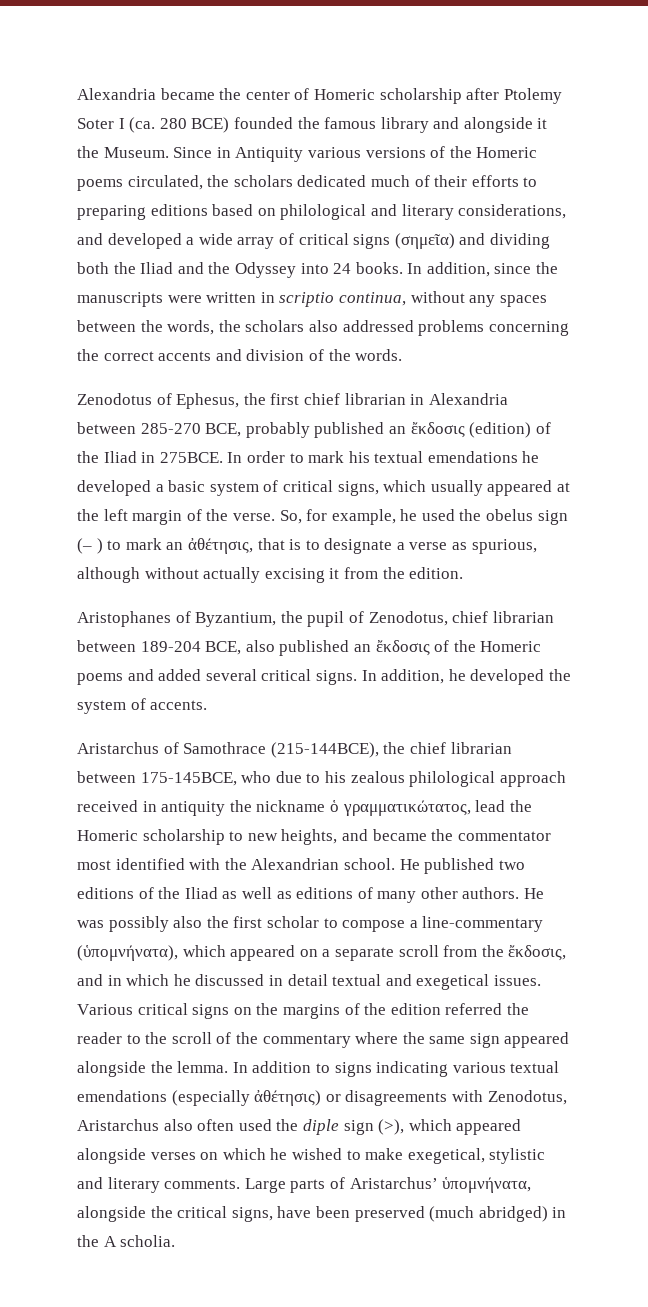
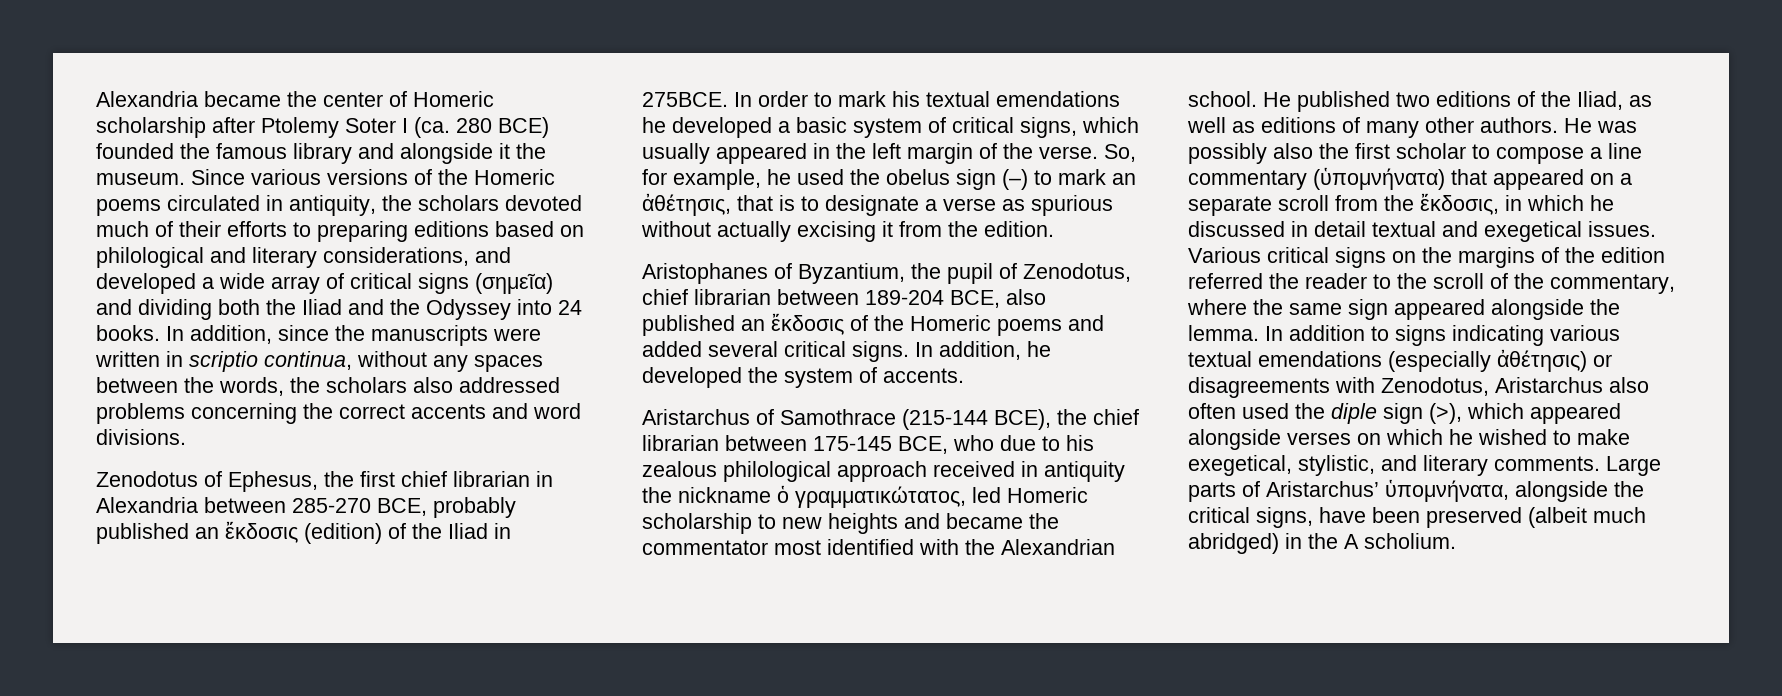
- Alexandria became the center of Homeric scholarship after Ptolemy Soter I (ca. 280 BCE) founded the famous library and alongside it the Museum. Since in Antiquity various versions of the Homeric poems circulated, the scholars dedicated much of their efforts to preparing editions based on philological and literary considerations, and developed a wide array of critical signs (σημεῖα) and dividing both the Iliad and the Odyssey into 24 books.
+ Alexandria became the center of Homeric scholarship after Ptolemy Soter I (ca. 280 BCE) founded the famous library and alongside it the museum. Since various versions of the Homeric poems circulated in antiquity, the scholars devoted much of their efforts to preparing editions based on philological and literary considerations, and developed a wide array of critical signs (σημεῖα) and dividing both the Iliad and the Odyssey into 24 books.
- In addition, since the manuscripts were written in scriptio continua, without any spaces between the words, the scholars also addressed problems concerning the correct accents and division of the words.
+ In addition, since the manuscripts were written in scriptio continua, without any spaces between the words, the scholars also addressed problems concerning the correct accents and word divisions.
- In order to mark his textual emendations he developed a basic system of critical signs, which usually appeared at the left margin of the verse.
+ In order to mark his textual emendations he developed a basic system of critical signs, which usually appeared in the left margin of the verse.
- So, for example, he used the obelus sign (– ) to mark an ἀθέτησις, that is to designate a verse as spurious, although without actually excising it from the edition.
+ So, for example, he used the obelus sign (–) to mark an ἀθέτησις, that is to designate a verse as spurious without actually excising it from the edition.
- Aristarchus of Samothrace (215-144BCE), the chief librarian between 175-145BCE, who due to his zealous philological approach received in antiquity the nickname ὁ γραμματικώτατος, lead the Homeric scholarship to new heights, and became the commentator most identified with the Alexandrian school.
+ Aristarchus of Samothrace (215-144 BCE), the chief librarian between 175-145 BCE, who due to his zealous philological approach received in antiquity the nickname ὁ γραμματικώτατος, led Homeric scholarship to new heights and became the commentator most identified with the Alexandrian school.
- He published two editions of the Iliad as well as editions of many other authors.
+ He published two editions of the Iliad, as well as editions of many other authors.
- He was possibly also the first scholar to compose a line-commentary (ὑπομνήνατα), which appeared on a separate scroll from the ἔκδοσις, and in which he discussed in detail textual and exegetical issues.
+ He was possibly also the first scholar to compose a line commentary (ὑπομνήνατα) that appeared on a separate scroll from the ἔκδοσις, in which he discussed in detail textual and exegetical issues.
- Various critical signs on the margins of the edition referred the reader to the scroll of the commentary where the same sign appeared alongside the lemma.
+ Various critical signs on the margins of the edition referred the reader to the scroll of the commentary, where the same sign appeared alongside the lemma.
- In addition to signs indicating various textual emendations (especially ἀθέτησις) or disagreements with Zenodotus, Aristarchus also often used the diple sign (>), which appeared alongside verses on which he wished to make exegetical, stylistic and literary comments.
+ In addition to signs indicating various textual emendations (especially ἀθέτησις) or disagreements with Zenodotus, Aristarchus also often used the diple sign (>), which appeared alongside verses on which he wished to make exegetical, stylistic, and literary comments.
- Large parts of Aristarchus’ ὑπομνήνατα, alongside the critical signs, have been preserved (much abridged) in the A scholia.
+ Large parts of Aristarchus’ ὑπομνήνατα, alongside the critical signs, have been preserved (albeit much abridged) in the A scholium.

